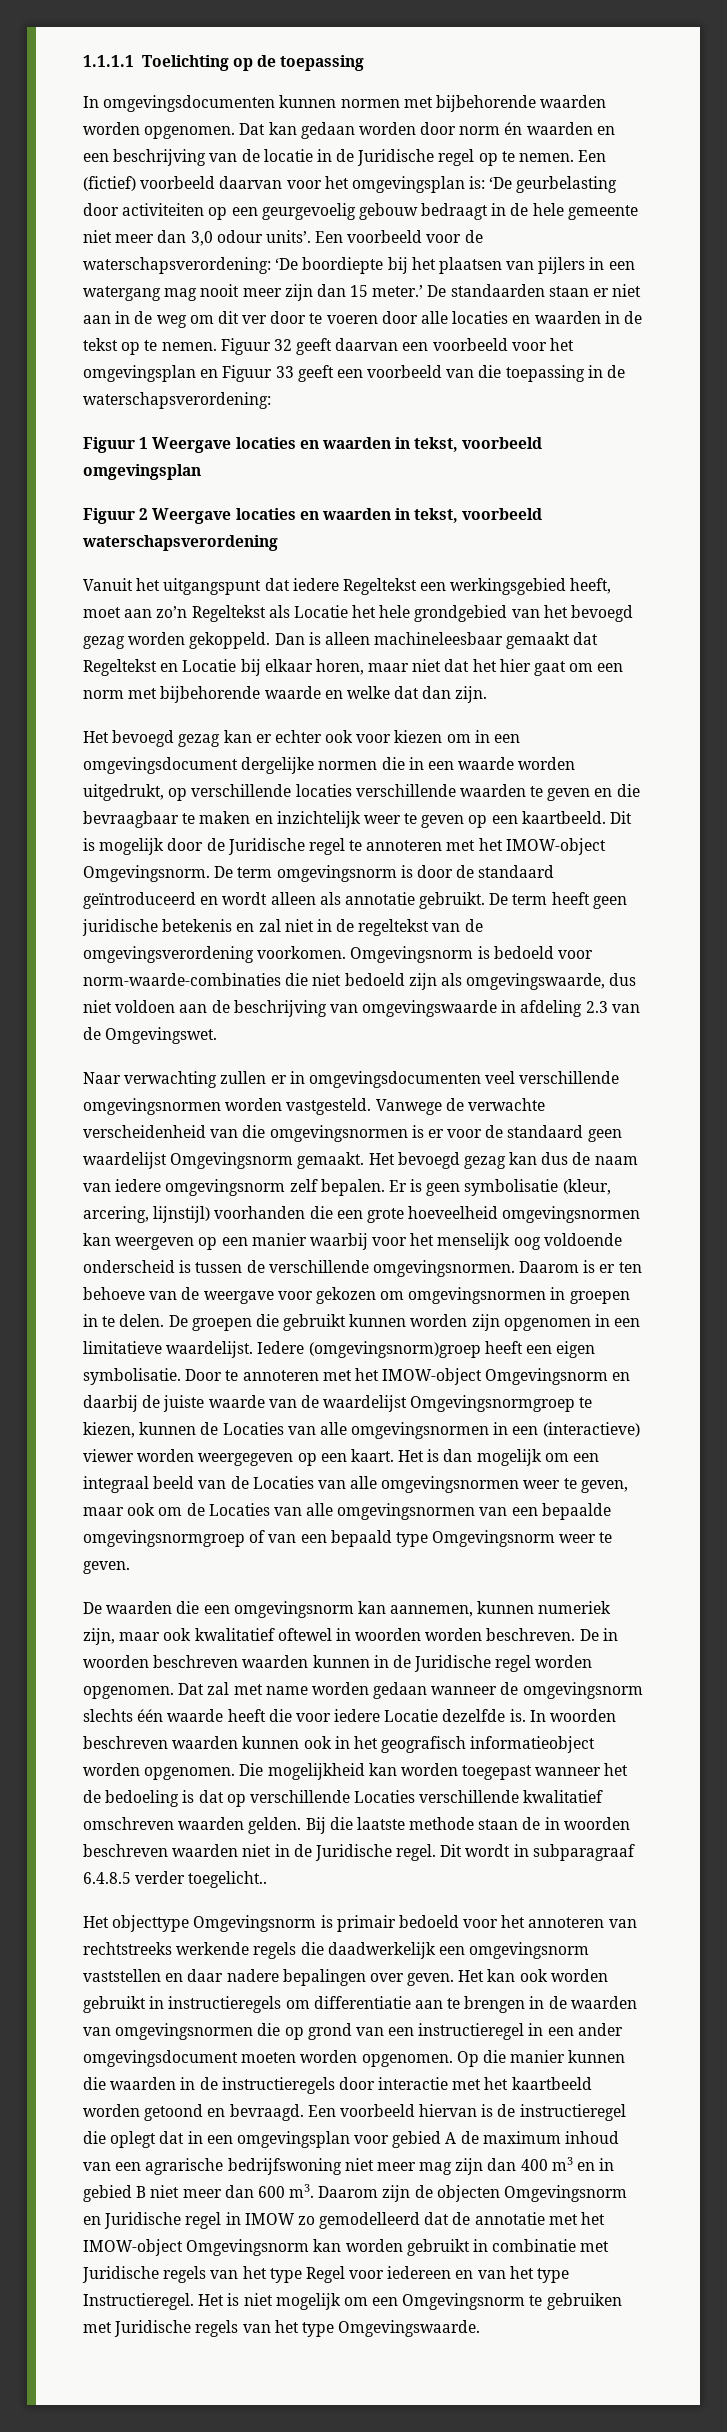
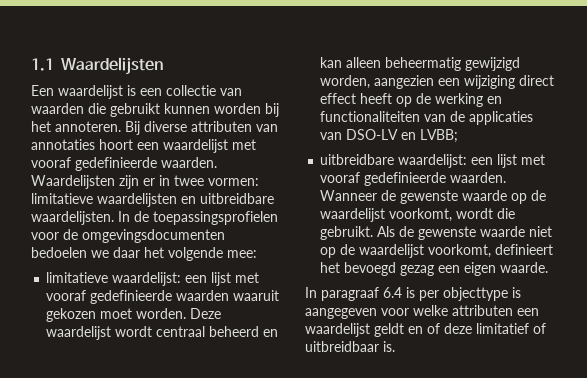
- 1.1.1.1 Toelichting op de toepassing
- In omgevingsdocumenten kunnen normen met bijbehorende waarden worden opgenomen. Dat kan gedaan worden door norm én waarden en een beschrijving van de locatie in de Juridische regel op te nemen. Een (fictief) voorbeeld daarvan voor het omgevingsplan is: ‘De geurbelasting door activiteiten op een geurgevoelig gebouw bedraagt in de hele gemeente niet meer dan 3,0 odour units’. Een voorbeeld voor de waterschapsverordening: ‘De boordiepte bij het plaatsen van pijlers in een watergang mag nooit meer zijn dan 15 meter.’ De standaarden staan er niet aan in de weg om dit ver door te voeren door alle locaties en waarden in de tekst op te nemen. Figuur 32 geeft daarvan een voorbeeld voor het omgevingsplan en Figuur 33 geeft een voorbeeld van die toepassing in de waterschapsverordening:
- Figuur 1 Weergave locaties en waarden in tekst, voorbeeld omgevingsplan
- Figuur 2 Weergave locaties en waarden in tekst, voorbeeld waterschapsverordening
- Vanuit het uitgangspunt dat iedere Regeltekst een werkingsgebied heeft, moet aan zo’n Regeltekst als Locatie het hele grondgebied van het bevoegd gezag worden gekoppeld. Dan is alleen machineleesbaar gemaakt dat Regeltekst en Locatie bij elkaar horen, maar niet dat het hier gaat om een norm met bijbehorende waarde en welke dat dan zijn.
- Het bevoegd gezag kan er echter ook voor kiezen om in een omgevingsdocument dergelijke normen die in een waarde worden uitgedrukt, op verschillende locaties verschillende waarden te geven en die bevraagbaar te maken en inzichtelijk weer te geven op een kaartbeeld. Dit is mogelijk door de Juridische regel te annoteren met het IMOW-object Omgevingsnorm. De term omgevingsnorm is door de standaard geïntroduceerd en wordt alleen als annotatie gebruikt. De term heeft geen juridische betekenis en zal niet in de regeltekst van de omgevingsverordening voorkomen. Omgevingsnorm is bedoeld voor norm-waarde-combinaties die niet bedoeld zijn als omgevingswaarde, dus niet voldoen aan de beschrijving van omgevingswaarde in afdeling 2.3 van de Omgevingswet.
- Naar verwachting zullen er in omgevingsdocumenten veel verschillende omgevingsnormen worden vastgesteld. Vanwege de verwachte verscheidenheid van die omgevingsnormen is er voor de standaard geen waardelijst Omgevingsnorm gemaakt. Het bevoegd gezag kan dus de naam van iedere omgevingsnorm zelf bepalen. Er is geen symbolisatie (kleur, arcering, lijnstijl) voorhanden die een grote hoeveelheid omgevingsnormen kan weergeven op een manier waarbij voor het menselijk oog voldoende onderscheid is tussen de verschillende omgevingsnormen. Daarom is er ten behoeve van de weergave voor gekozen om omgevingsnormen in groepen in te delen. De groepen die gebruikt kunnen worden zijn opgenomen in een limitatieve waardelijst. Iedere (omgevingsnorm)groep heeft een eigen symbolisatie. Door te annoteren met het IMOW-object Omgevingsnorm en daarbij de juiste waarde van de waardelijst Omgevingsnormgroep te kiezen, kunnen de Locaties van alle omgevingsnormen in een (interactieve) viewer worden weergegeven op een kaart. Het is dan mogelijk om een integraal beeld van de Locaties van alle omgevingsnormen weer te geven, maar ook om de Locaties van alle omgevingsnormen van een bepaalde omgevingsnormgroep of van een bepaald type Omgevingsnorm weer te geven.
- De waarden die een omgevingsnorm kan aannemen, kunnen numeriek zijn, maar ook kwalitatief oftewel in woorden worden beschreven. De in woorden beschreven waarden kunnen in de Juridische regel worden opgenomen. Dat zal met name worden gedaan wanneer de omgevingsnorm slechts één waarde heeft die voor iedere Locatie dezelfde is. In woorden beschreven waarden kunnen ook in het geografisch informatieobject worden opgenomen. Die mogelijkheid kan worden toegepast wanneer het de bedoeling is dat op verschillende Locaties verschillende kwalitatief omschreven waarden gelden. Bij die laatste methode staan de in woorden beschreven waarden niet in de Juridische regel. Dit wordt in subparagraaf 6.4.8.5 verder toegelicht..
- Het objecttype Omgevingsnorm is primair bedoeld voor het annoteren van rechtstreeks werkende regels die daadwerkelijk een omgevingsnorm vaststellen en daar nadere bepalingen over geven. Het kan ook worden gebruikt in instructieregels om differentiatie aan te brengen in de waarden van omgevingsnormen die op grond van een instructieregel in een ander omgevingsdocument moeten worden opgenomen. Op die manier kunnen die waarden in de instructieregels door interactie met het kaartbeeld worden getoond en bevraagd. Een voorbeeld hiervan is de instructieregel die oplegt dat in een omgevingsplan voor gebied A de maximum inhoud van een agrarische bedrijfswoning niet meer mag zijn dan 400 m3 en in gebied B niet meer dan 600 m3. Daarom zijn de objecten Omgevingsnorm en Juridische regel in IMOW zo gemodelleerd dat de annotatie met het IMOW-object Omgevingsnorm kan worden gebruikt in combinatie met Juridische regels van het type Regel voor iedereen en van het type Instructieregel. Het is niet mogelijk om een Omgevingsnorm te gebruiken met Juridische regels van het type Omgevingswaarde.
+ 1.1 Waardelijsten
+ Een waardelijst is een collectie van waarden die gebruikt kunnen worden bij het annoteren. Bij diverse attributen van annotaties hoort een waardelijst met vooraf gedefinieerde waarden. Waardelijsten zijn er in twee vormen: limitatieve waardelijsten en uitbreidbare waardelijsten. In de toepassingsprofielen voor de omgevingsdocumenten bedoelen we daar het volgende mee:
+ limitatieve waardelijst: een lijst met vooraf gedefinieerde waarden waaruit gekozen moet worden. Deze waardelijst wordt centraal beheerd en kan alleen beheermatig gewijzigd worden, aangezien een wijziging direct effect heeft op de werking en functionaliteiten van de applicaties van DSO-LV en LVBB;
+ uitbreidbare waardelijst: een lijst met vooraf gedefinieerde waarden. Wanneer de gewenste waarde op de waardelijst voorkomt, wordt die gebruikt. Als de gewenste waarde niet op de waardelijst voorkomt, definieert het bevoegd gezag een eigen waarde.
+ In paragraaf 6.4 is per objecttype is aangegeven voor welke attributen een waardelijst geldt en of deze limitatief of uitbreidbaar is.

